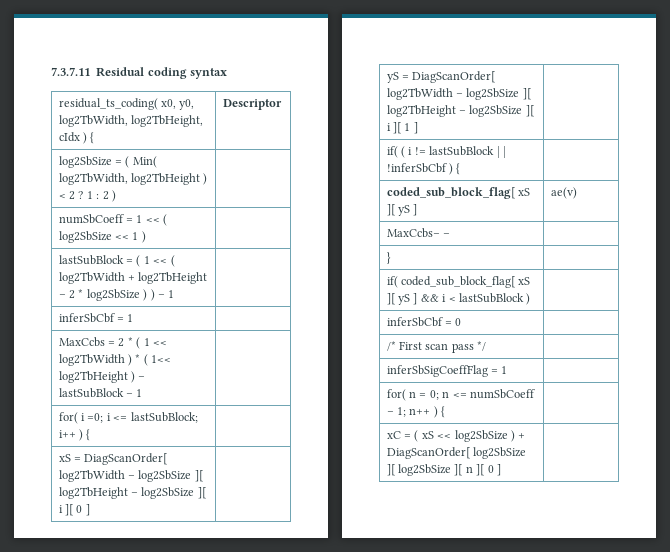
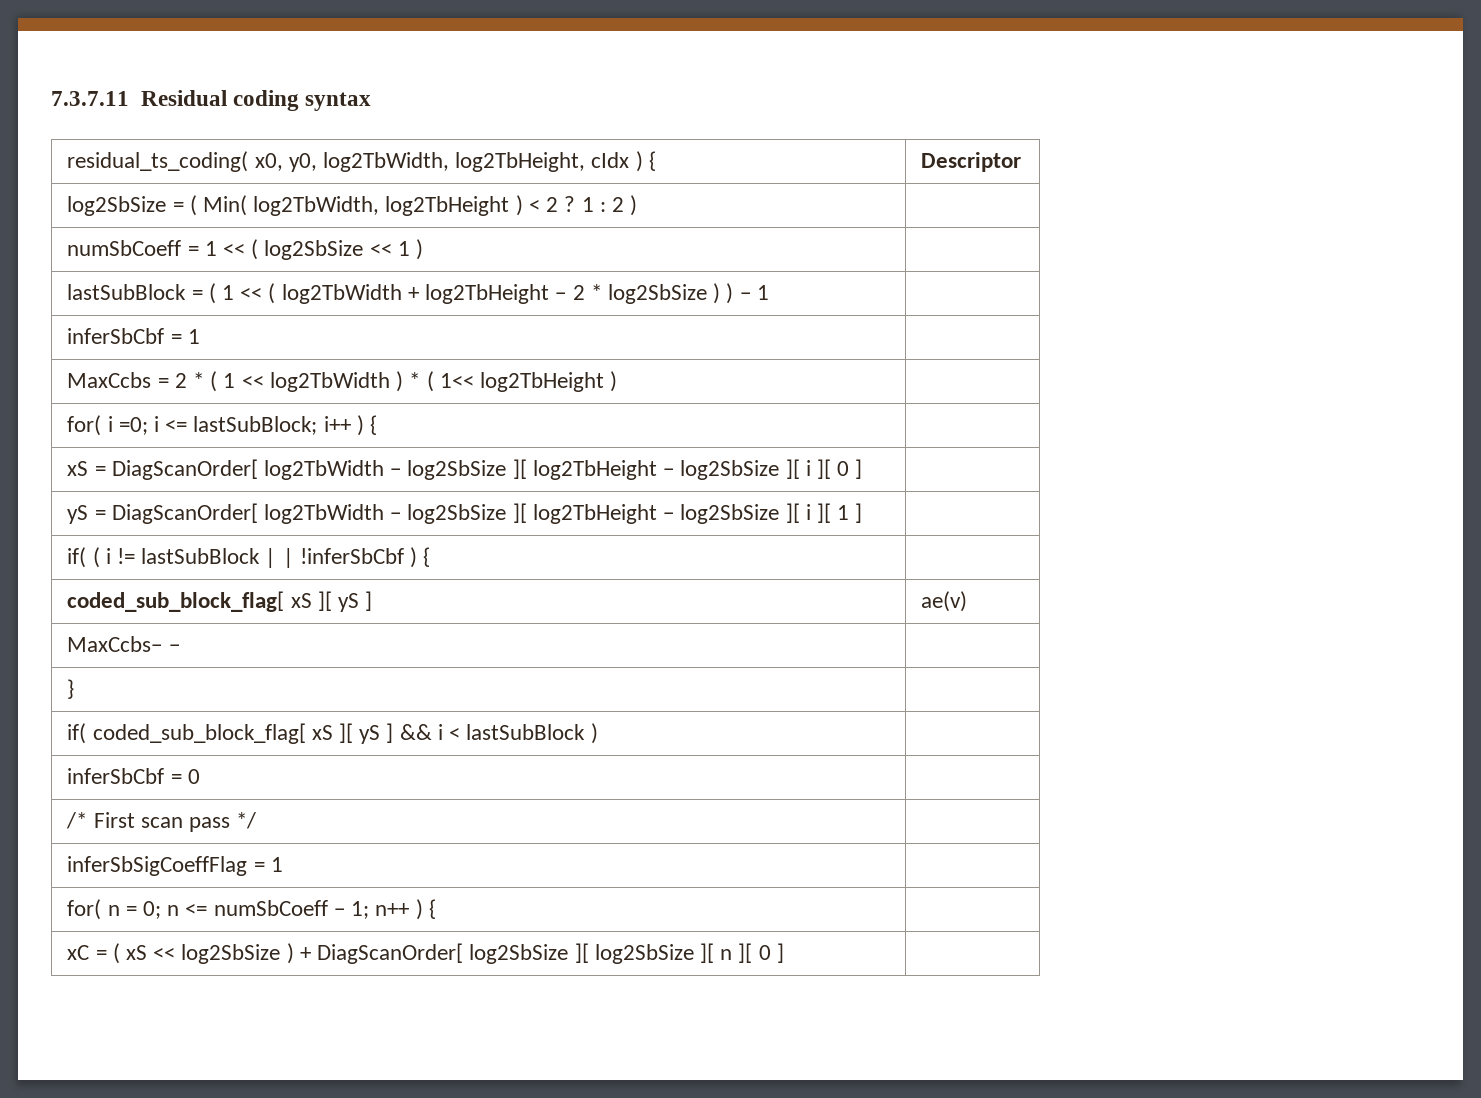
- MaxCcbs = 2 * ( 1 << log2TbWidth ) * ( 1<< log2TbHeight ) − lastSubBlock − 1 |
+ MaxCcbs = 2 * ( 1 << log2TbWidth ) * ( 1<< log2TbHeight ) |

